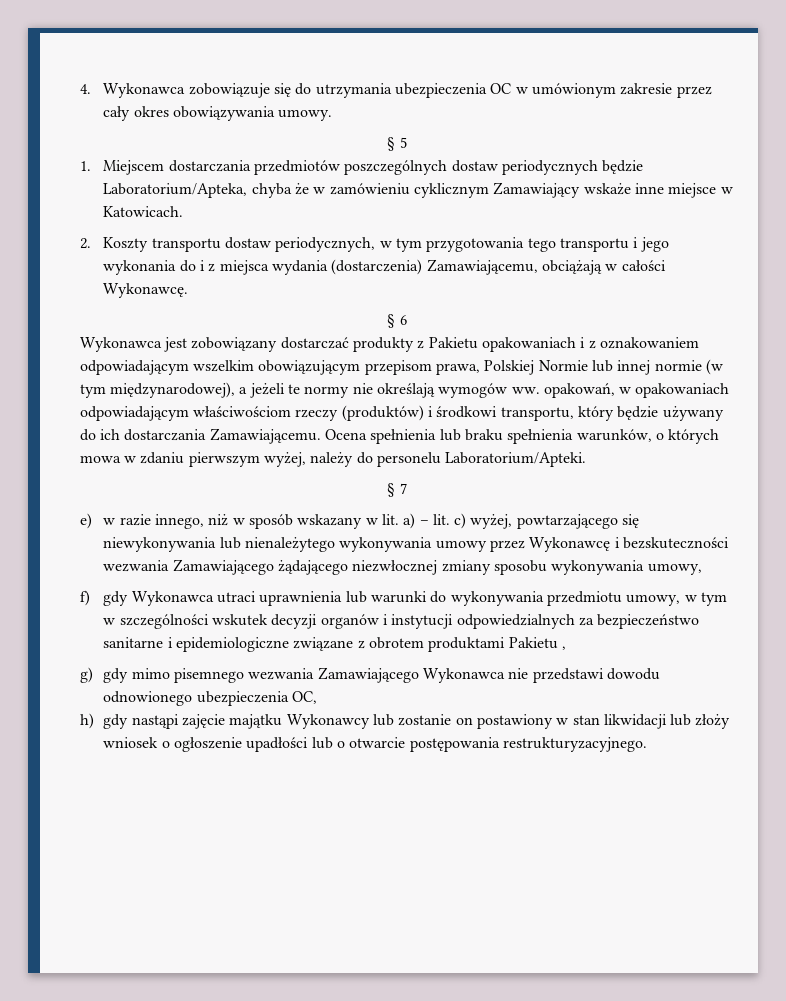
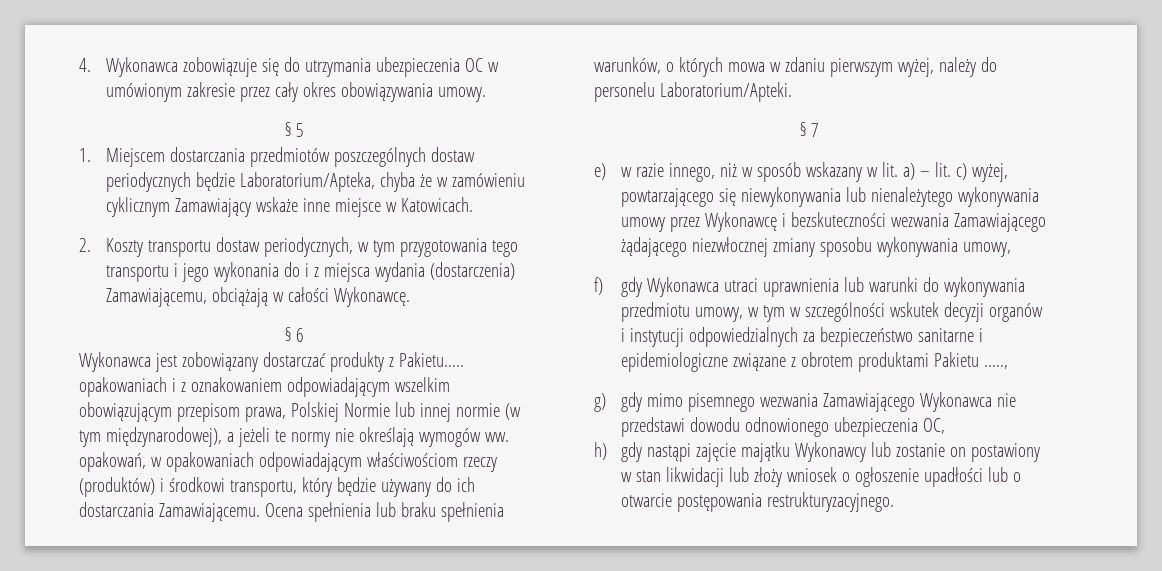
- Wykonawca jest zobowiązany dostarczać produkty z Pakietu opakowaniach i z oznakowaniem odpowiadającym wszelkim obowiązującym przepisom prawa, Polskiej Normie lub innej normie (w tym międzynarodowej), a jeżeli te normy nie określają wymogów ww. opakowań, w opakowaniach odpowiadającym właściwościom rzeczy (produktów) i środkowi transportu, który będzie używany do ich dostarczania Zamawiającemu.
+ Wykonawca jest zobowiązany dostarczać produkty z Pakietu….. opakowaniach i z oznakowaniem odpowiadającym wszelkim obowiązującym przepisom prawa, Polskiej Normie lub innej normie (w tym międzynarodowej), a jeżeli te normy nie określają wymogów ww. opakowań, w opakowaniach odpowiadającym właściwościom rzeczy (produktów) i środkowi transportu, który będzie używany do ich dostarczania Zamawiającemu.
- f) gdy Wykonawca utraci uprawnienia lub warunki do wykonywania przedmiotu umowy, w tym w szczególności wskutek decyzji organów i instytucji odpowiedzialnych za bezpieczeństwo sanitarne i epidemiologiczne związane z obrotem produktami Pakietu ,
+ f) gdy Wykonawca utraci uprawnienia lub warunki do wykonywania przedmiotu umowy, w tym w szczególności wskutek decyzji organów i instytucji odpowiedzialnych za bezpieczeństwo sanitarne i epidemiologiczne związane z obrotem produktami Pakietu …..,

